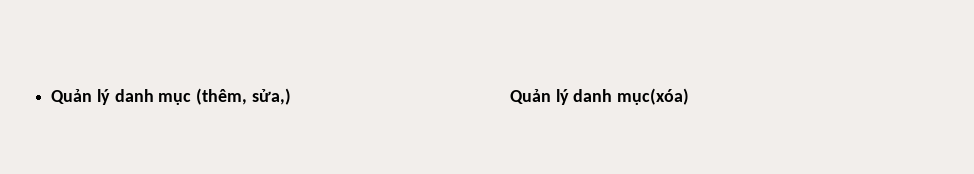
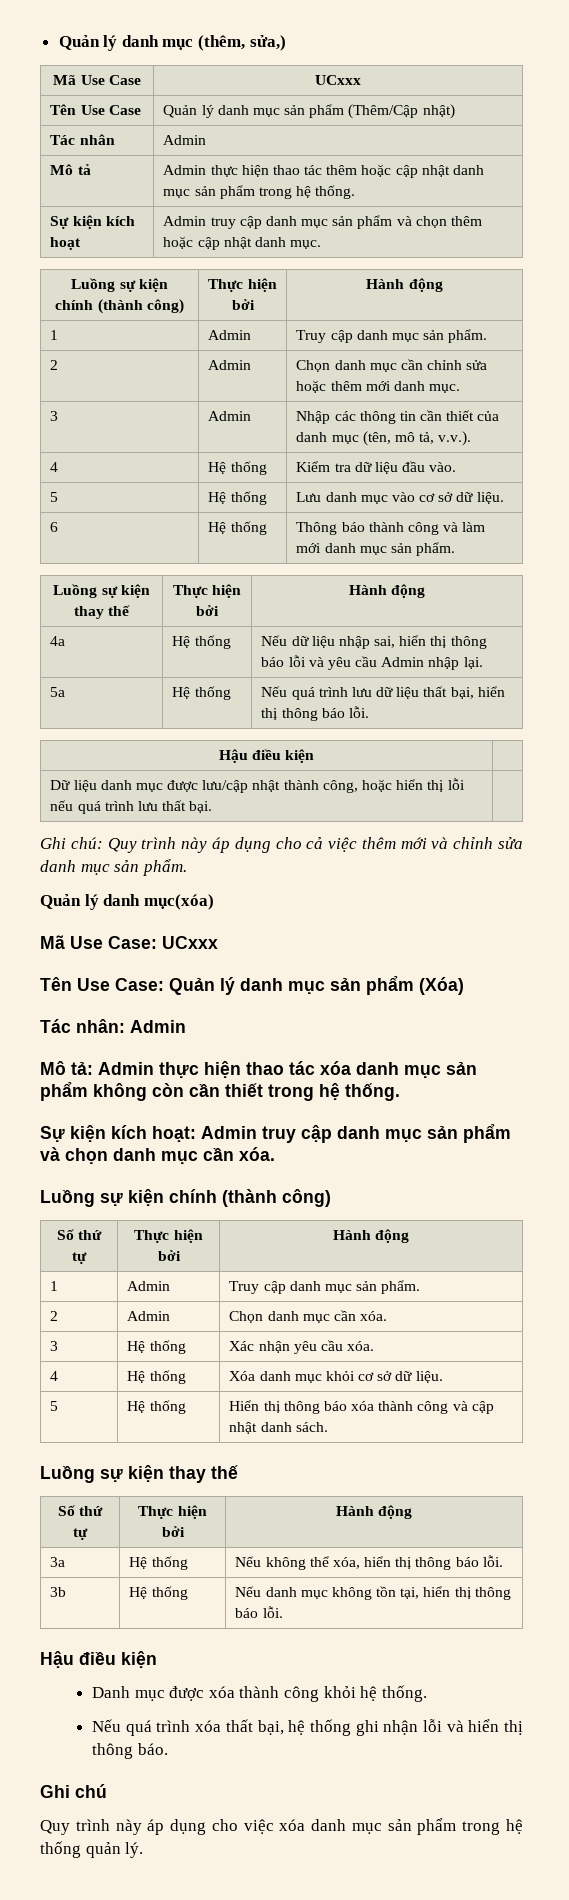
+ Mã Use Case | UCxxx
+ Tên Use Case | Quản lý danh mục sản phẩm (Thêm/Cập nhật)
+ Tác nhân | Admin
+ Mô tả | Admin thực hiện thao tác thêm hoặc cập nhật danh mục sản phẩm trong hệ thống.
+ Sự kiện kích hoạt | Admin truy cập danh mục sản phẩm và chọn thêm hoặc cập nhật danh mục.
+ Luồng sự kiện chính (thành công) | Thực hiện bởi | Hành động
+ 1 | Admin | Truy cập danh mục sản phẩm.
+ 2 | Admin | Chọn danh mục cần chỉnh sửa hoặc thêm mới danh mục.
+ 3 | Admin | Nhập các thông tin cần thiết của danh mục (tên, mô tả, v.v.).
+ 4 | Hệ thống | Kiểm tra dữ liệu đầu vào.
+ 5 | Hệ thống | Lưu danh mục vào cơ sở dữ liệu.
+ 6 | Hệ thống | Thông báo thành công và làm mới danh mục sản phẩm.
+ Luồng sự kiện thay thế | Thực hiện bởi | Hành động
+ 4a | Hệ thống | Nếu dữ liệu nhập sai, hiển thị thông báo lỗi và yêu cầu Admin nhập lại.
+ 5a | Hệ thống | Nếu quá trình lưu dữ liệu thất bại, hiển thị thông báo lỗi.
+ Hậu điều kiện |
+ Dữ liệu danh mục được lưu/cập nhật thành công, hoặc hiển thị lỗi nếu quá trình lưu thất bại. |
+ Ghi chú: Quy trình này áp dụng cho cả việc thêm mới và chỉnh sửa danh mục sản phẩm.
  Quản lý danh mục(xóa)
+ Mã Use Case: UCxxx
+ Tên Use Case: Quản lý danh mục sản phẩm (Xóa)
+ Tác nhân: Admin
+ Mô tả: Admin thực hiện thao tác xóa danh mục sản phẩm không còn cần thiết trong hệ thống.
+ Sự kiện kích hoạt: Admin truy cập danh mục sản phẩm và chọn danh mục cần xóa.
+ Luồng sự kiện chính (thành công)
+ Số thứ tự | Thực hiện bởi | Hành động
+ 1 | Admin | Truy cập danh mục sản phẩm.
+ 2 | Admin | Chọn danh mục cần xóa.
+ 3 | Hệ thống | Xác nhận yêu cầu xóa.
+ 4 | Hệ thống | Xóa danh mục khỏi cơ sở dữ liệu.
+ 5 | Hệ thống | Hiển thị thông báo xóa thành công và cập nhật danh sách.
+ Luồng sự kiện thay thế
+ Số thứ tự | Thực hiện bởi | Hành động
+ 3a | Hệ thống | Nếu không thể xóa, hiển thị thông báo lỗi.
+ 3b | Hệ thống | Nếu danh mục không tồn tại, hiển thị thông báo lỗi.
+ Hậu điều kiện
+ Danh mục được xóa thành công khỏi hệ thống.
+ Nếu quá trình xóa thất bại, hệ thống ghi nhận lỗi và hiển thị thông báo.
+ Ghi chú
+ Quy trình này áp dụng cho việc xóa danh mục sản phẩm trong hệ thống quản lý.

